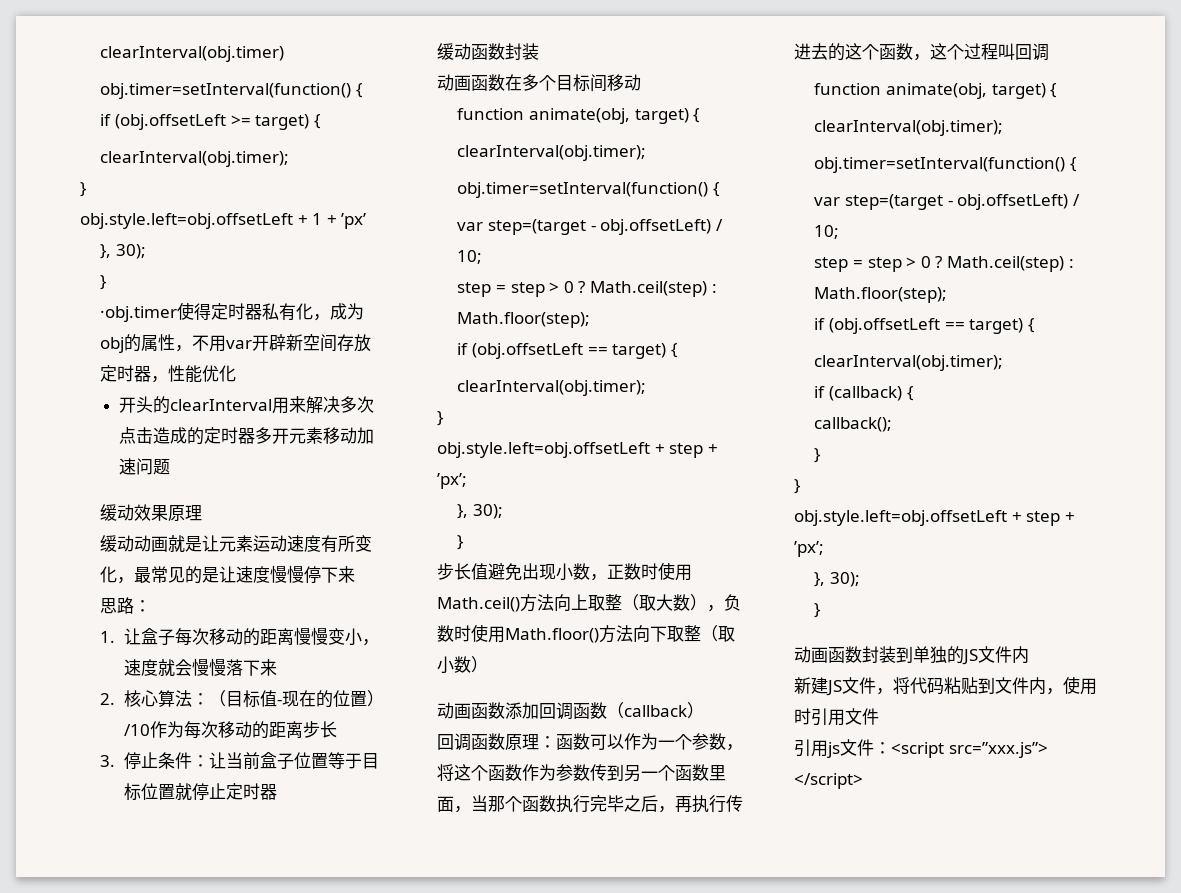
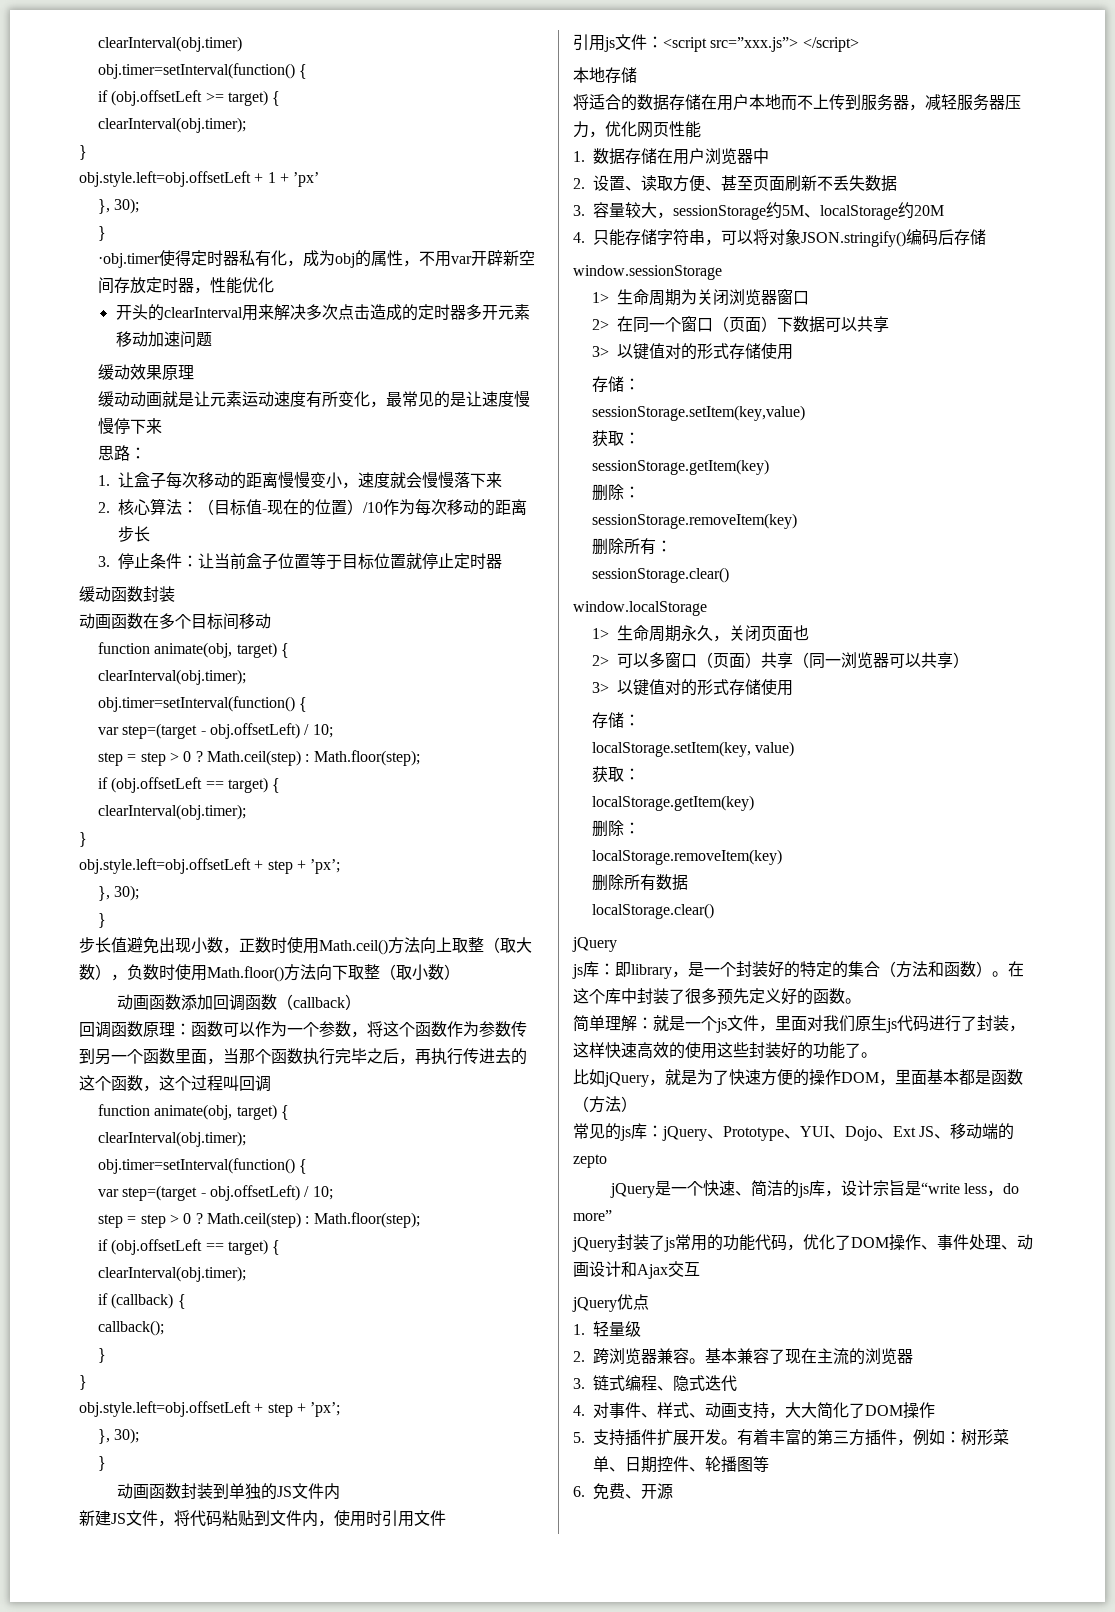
+ 本地存储
+ 将适合的数据存储在用户本地而不上传到服务器，减轻服务器压力，优化网页性能
+ 1.数据存储在用户浏览器中
+ 2.设置、读取方便、甚至页面刷新不丢失数据
+ 3.容量较大，sessionStorage约5M、localStorage约20M
+ 4.只能存储字符串，可以将对象JSON.stringify()编码后存储
+ window.sessionStorage
+ 1>生命周期为关闭浏览器窗口
+ 2>在同一个窗口（页面）下数据可以共享
+ 3>以键值对的形式存储使用
+ 存储：
+ sessionStorage.setItem(key,value)
+ 获取：
+ sessionStorage.getItem(key)
+ 删除：
+ sessionStorage.removeItem(key)
+ 删除所有：
+ sessionStorage.clear()
+ window.localStorage
+ 1>生命周期永久，关闭页面也
+ 2>可以多窗口（页面）共享（同一浏览器可以共享）
+ 3>以键值对的形式存储使用
+ 存储：
+ localStorage.setItem(key, value)
+ 获取：
+ localStorage.getItem(key)
+ 删除：
+ localStorage.removeItem(key)
+ 删除所有数据
+ localStorage.clear()
+ jQuery
+ js库：即library，是一个封装好的特定的集合（方法和函数）。在这个库中封装了很多预先定义好的函数。
+ 简单理解：就是一个js文件，里面对我们原生js代码进行了封装，这样快速高效的使用这些封装好的功能了。
+ 比如jQuery，就是为了快速方便的操作DOM，里面基本都是函数（方法）
+ 常见的js库：jQuery、Prototype、YUI、Dojo、Ext JS、移动端的zepto
+ jQuery是一个快速、简洁的js库，设计宗旨是“write less，do more”
+ jQuery封装了js常用的功能代码，优化了DOM操作、事件处理、动画设计和Ajax交互
+ jQuery优点
+ 1.轻量级
+ 2.跨浏览器兼容。基本兼容了现在主流的浏览器
+ 3.链式编程、隐式迭代
+ 4.对事件、样式、动画支持，大大简化了DOM操作
+ 5.支持插件扩展开发。有着丰富的第三方插件，例如：树形菜单、日期控件、轮播图等
+ 6.免费、开源

